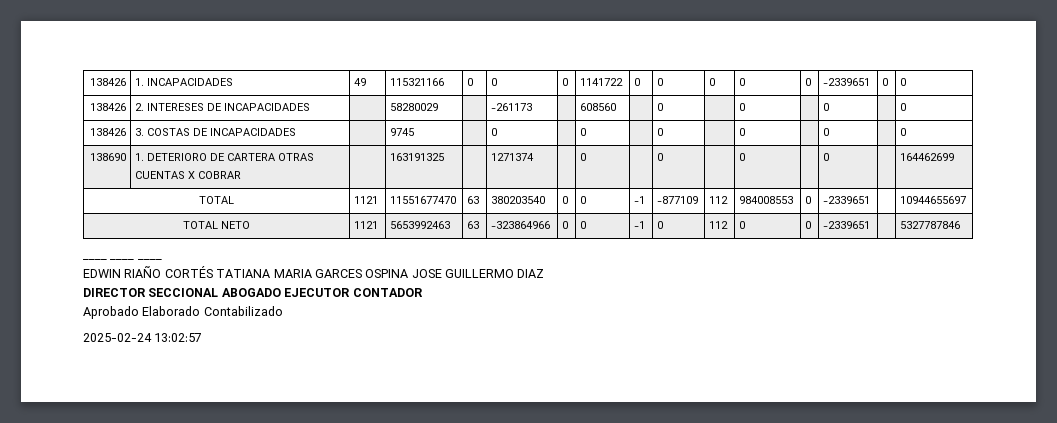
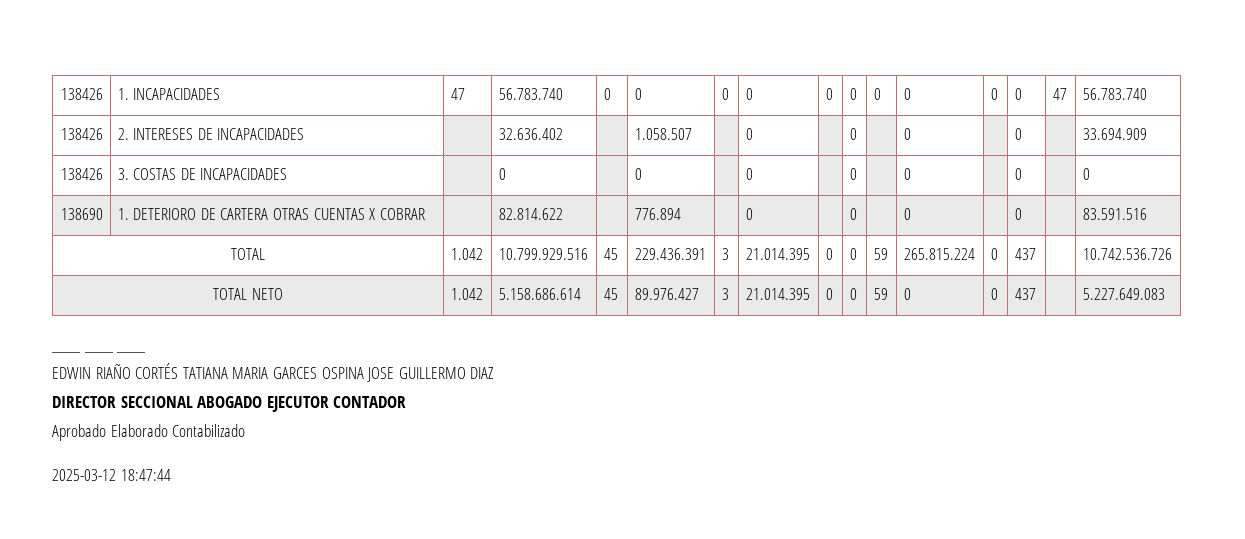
- 138426 | 1. INCAPACIDADES | 49 | 115321166 | 0 | 0 | 0 | 1141722 | 0 | 0 | 0 | 0 | 0 | -2339651 | 0 | 0
+ 138426 | 1. INCAPACIDADES | 47 | 56.783.740 | 0 | 0 | 0 | 0 | 0 | 0 | 0 | 0 | 0 | 0 | 47 | 56.783.740
- 138426 | 2. INTERESES DE INCAPACIDADES | | 58280029 | | -261173 | | 608560 | | 0 | | 0 | | 0 | | 0
+ 138426 | 2. INTERESES DE INCAPACIDADES | | 32.636.402 | | 1.058.507 | | 0 | | 0 | | 0 | | 0 | | 33.694.909
- 138426 | 3. COSTAS DE INCAPACIDADES | | 9745 | | 0 | | 0 | | 0 | | 0 | | 0 | | 0
+ 138426 | 3. COSTAS DE INCAPACIDADES | | 0 | | 0 | | 0 | | 0 | | 0 | | 0 | | 0
- 138690 | 1. DETERIORO DE CARTERA OTRAS CUENTAS X COBRAR | | 163191325 | | 1271374 | | 0 | | 0 | | 0 | | 0 | | 164462699
+ 138690 | 1. DETERIORO DE CARTERA OTRAS CUENTAS X COBRAR | | 82.814.622 | | 776.894 | | 0 | | 0 | | 0 | | 0 | | 83.591.516
- TOTAL | 1121 | 11551677470 | 63 | 380203540 | 0 | 0 | -1 | -877109 | 112 | 984008553 | 0 | -2339651 | | 10944655697
+ TOTAL | 1.042 | 10.799.929.516 | 45 | 229.436.391 | 3 | 21.014.395 | 0 | 0 | 59 | 265.815.224 | 0 | 437 | | 10.742.536.726
- TOTAL NETO | 1121 | 5653992463 | 63 | -323864966 | 0 | 0 | -1 | 0 | 112 | 0 | 0 | -2339651 | | 5327787846
+ TOTAL NETO | 1.042 | 5.158.686.614 | 45 | 89.976.427 | 3 | 21.014.395 | 0 | 0 | 59 | 0 | 0 | 437 | | 5.227.649.083
- 2025-02-24 13:02:57
+ 2025-03-12 18:47:44

